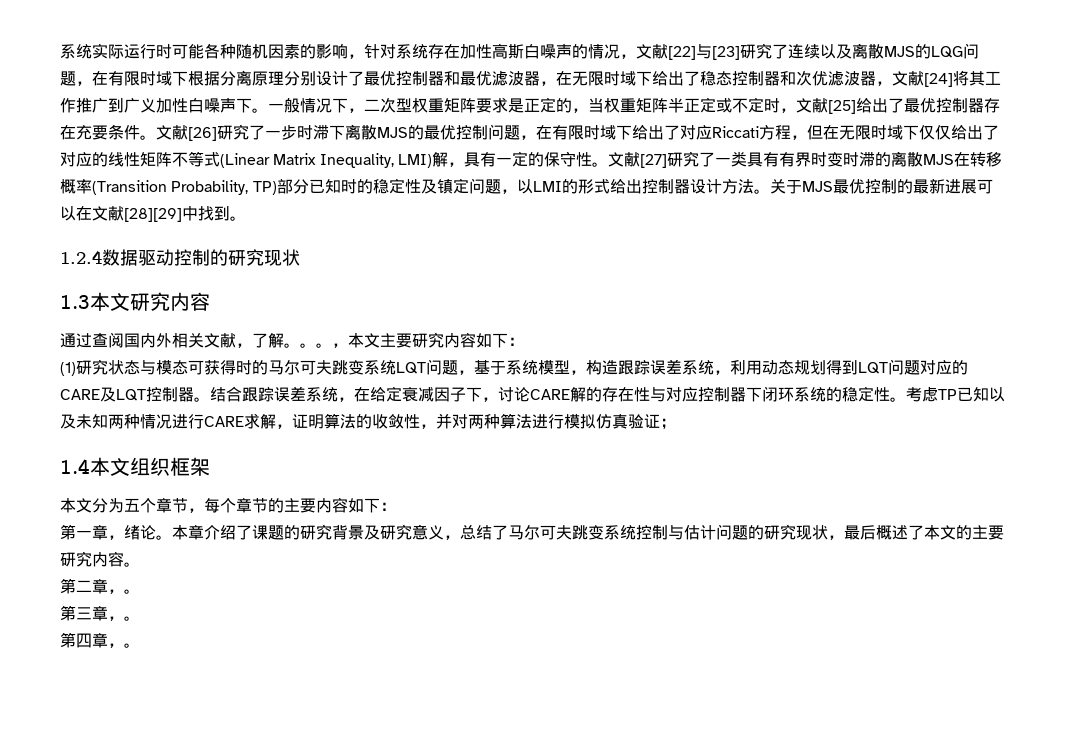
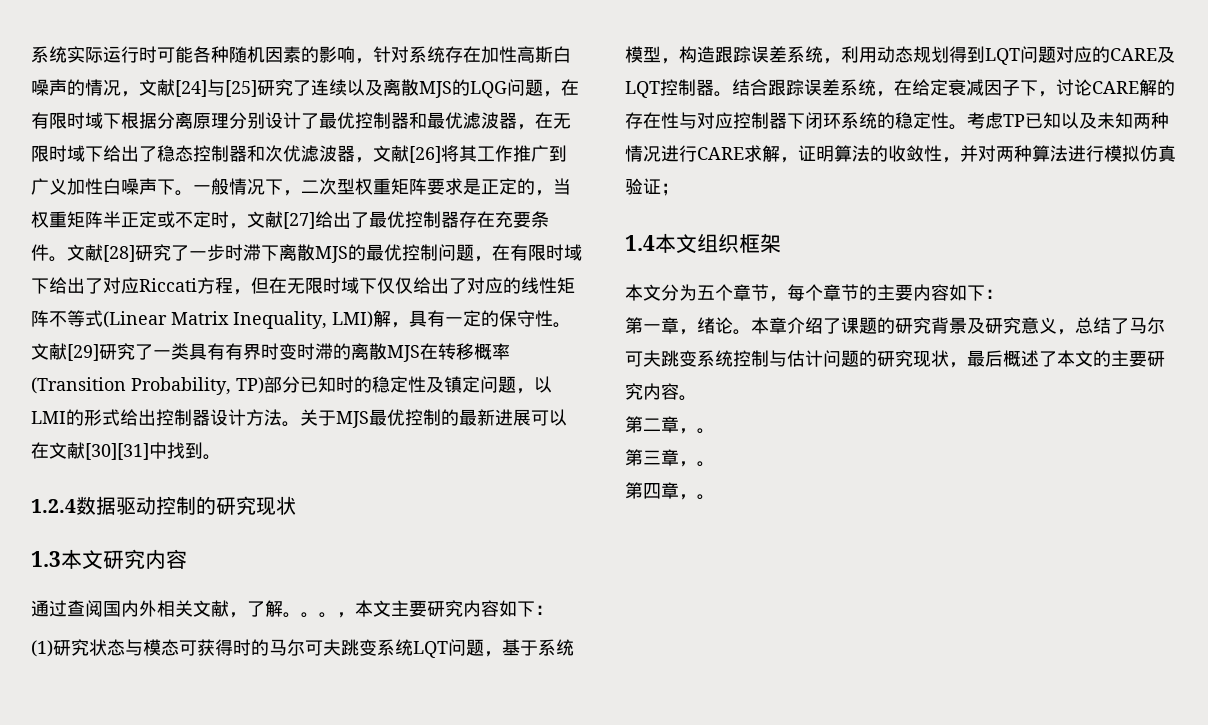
- 系统实际运行时可能各种随机因素的影响，针对系统存在加性高斯白噪声的情况，文献[22]与[23]研究了连续以及离散MJS的LQG问题，在有限时域下根据分离原理分别设计了最优控制器和最优滤波器，在无限时域下给出了稳态控制器和次优滤波器，文献[24]将其工作推广到广义加性白噪声下。
+ 系统实际运行时可能各种随机因素的影响，针对系统存在加性高斯白噪声的情况，文献[24]与[25]研究了连续以及离散MJS的LQG问题，在有限时域下根据分离原理分别设计了最优控制器和最优滤波器，在无限时域下给出了稳态控制器和次优滤波器，文献[26]将其工作推广到广义加性白噪声下。
- 一般情况下，二次型权重矩阵要求是正定的，当权重矩阵半正定或不定时，文献[25]给出了最优控制器存在充要条件。
+ 一般情况下，二次型权重矩阵要求是正定的，当权重矩阵半正定或不定时，文献[27]给出了最优控制器存在充要条件。
- 文献[26]研究了一步时滞下离散MJS的最优控制问题，在有限时域下给出了对应Riccati方程，但在无限时域下仅仅给出了对应的线性矩阵不等式(Linear Matrix Inequality, LMI)解，具有一定的保守性。
+ 文献[28]研究了一步时滞下离散MJS的最优控制问题，在有限时域下给出了对应Riccati方程，但在无限时域下仅仅给出了对应的线性矩阵不等式(Linear Matrix Inequality, LMI)解，具有一定的保守性。
- 文献[27]研究了一类具有有界时变时滞的离散MJS在转移概率(Transition Probability, TP)部分已知时的稳定性及镇定问题，以LMI的形式给出控制器设计方法。
+ 文献[29]研究了一类具有有界时变时滞的离散MJS在转移概率(Transition Probability, TP)部分已知时的稳定性及镇定问题，以LMI的形式给出控制器设计方法。
- 关于MJS最优控制的最新进展可以在文献[28][29]中找到。
+ 关于MJS最优控制的最新进展可以在文献[30][31]中找到。

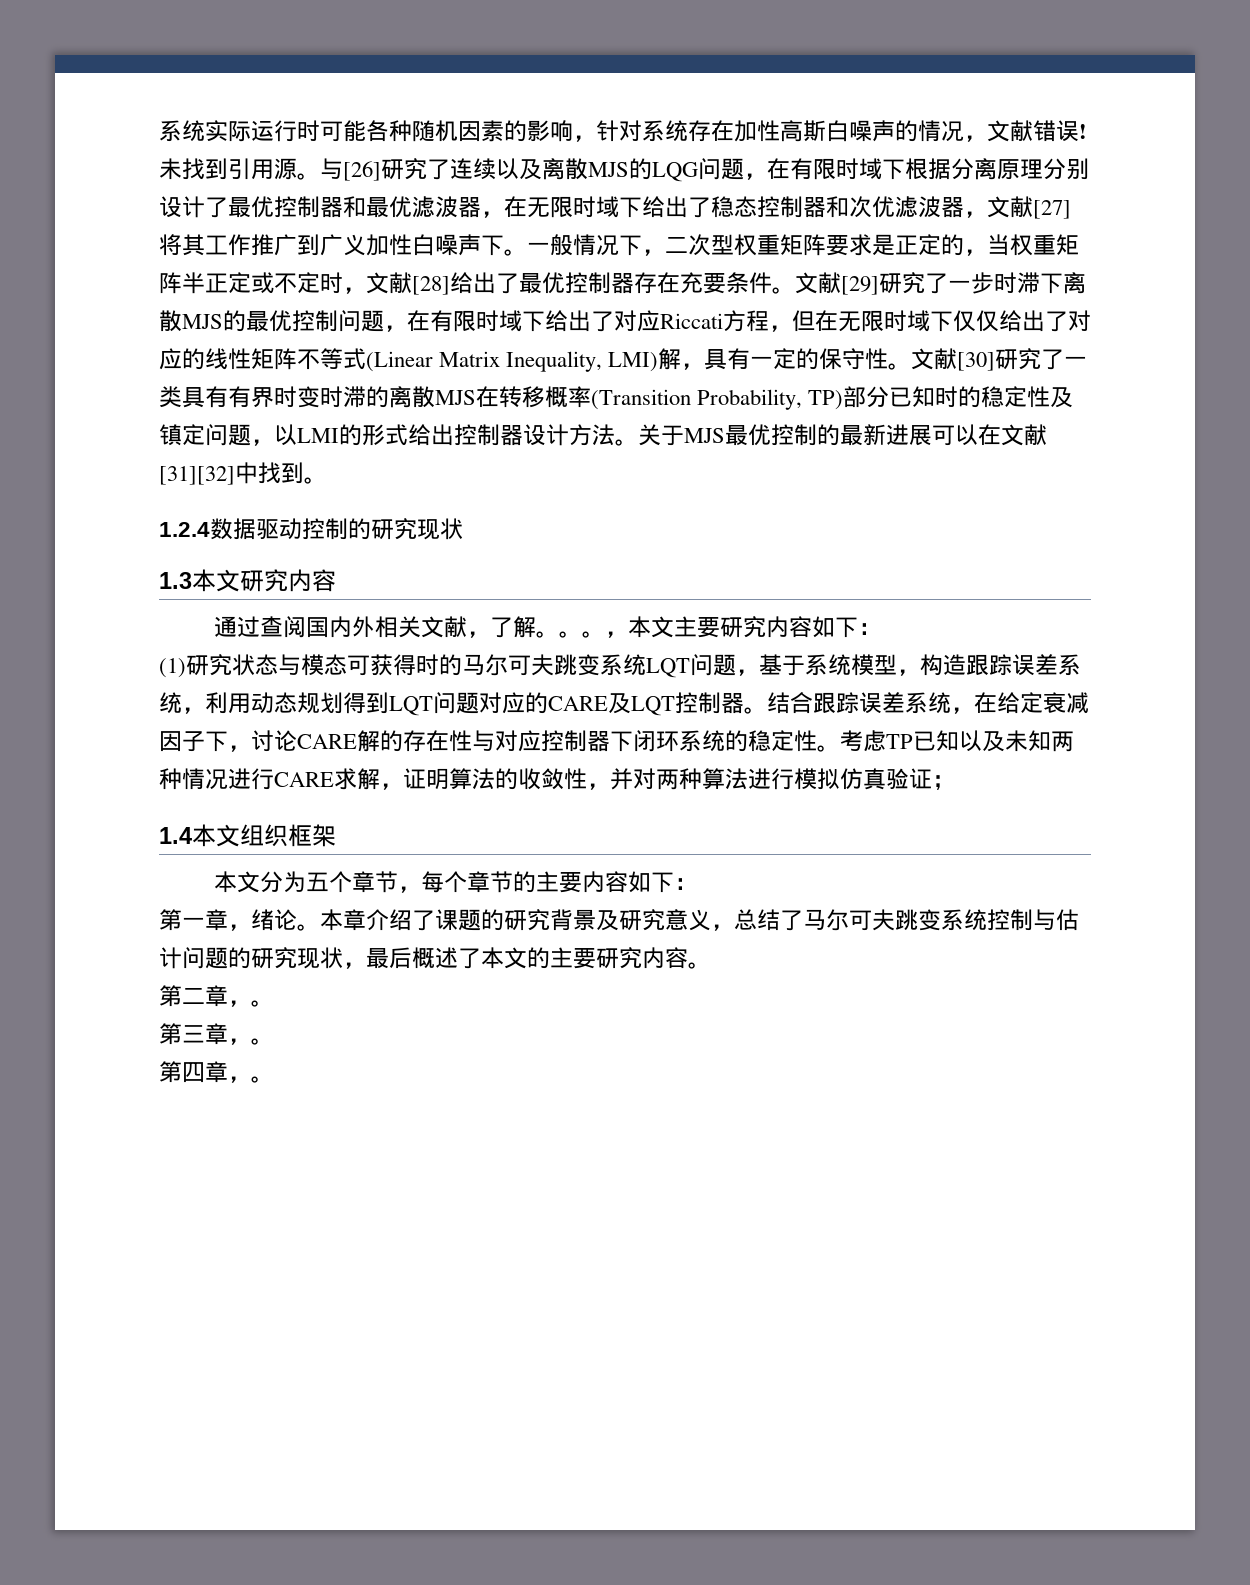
- 系统实际运行时可能各种随机因素的影响，针对系统存在加性高斯白噪声的情况，文献[24]与[25]研究了连续以及离散MJS的LQG问题，在有限时域下根据分离原理分别设计了最优控制器和最优滤波器，在无限时域下给出了稳态控制器和次优滤波器，文献[26]将其工作推广到广义加性白噪声下。
+ 系统实际运行时可能各种随机因素的影响，针对系统存在加性高斯白噪声的情况，文献错误!未找到引用源。与[26]研究了连续以及离散MJS的LQG问题，在有限时域下根据分离原理分别设计了最优控制器和最优滤波器，在无限时域下给出了稳态控制器和次优滤波器，文献[27]将其工作推广到广义加性白噪声下。
- 一般情况下，二次型权重矩阵要求是正定的，当权重矩阵半正定或不定时，文献[27]给出了最优控制器存在充要条件。
+ 一般情况下，二次型权重矩阵要求是正定的，当权重矩阵半正定或不定时，文献[28]给出了最优控制器存在充要条件。
- 文献[28]研究了一步时滞下离散MJS的最优控制问题，在有限时域下给出了对应Riccati方程，但在无限时域下仅仅给出了对应的线性矩阵不等式(Linear Matrix Inequality, LMI)解，具有一定的保守性。
+ 文献[29]研究了一步时滞下离散MJS的最优控制问题，在有限时域下给出了对应Riccati方程，但在无限时域下仅仅给出了对应的线性矩阵不等式(Linear Matrix Inequality, LMI)解，具有一定的保守性。
- 文献[29]研究了一类具有有界时变时滞的离散MJS在转移概率(Transition Probability, TP)部分已知时的稳定性及镇定问题，以LMI的形式给出控制器设计方法。
+ 文献[30]研究了一类具有有界时变时滞的离散MJS在转移概率(Transition Probability, TP)部分已知时的稳定性及镇定问题，以LMI的形式给出控制器设计方法。
- 关于MJS最优控制的最新进展可以在文献[30][31]中找到。
+ 关于MJS最优控制的最新进展可以在文献[31][32]中找到。

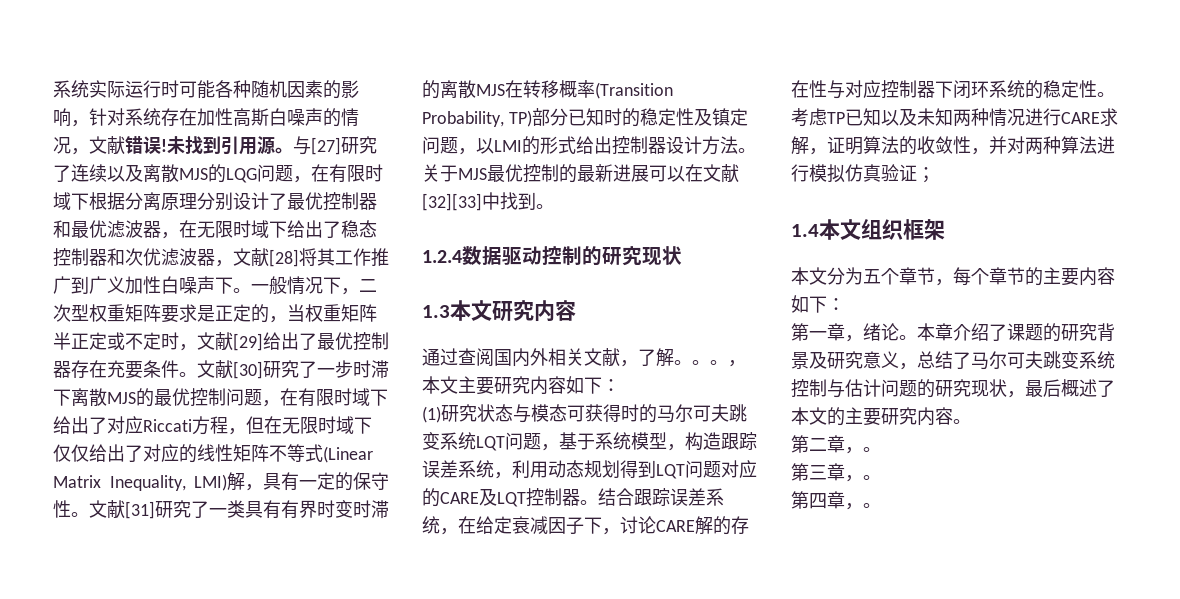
- 与[26]研究了连续以及离散MJS的LQG问题，在有限时域下根据分离原理分别设计了最优控制器和最优滤波器，在无限时域下给出了稳态控制器和次优滤波器，文献[27]将其工作推广到广义加性白噪声下。
+ 与[27]研究了连续以及离散MJS的LQG问题，在有限时域下根据分离原理分别设计了最优控制器和最优滤波器，在无限时域下给出了稳态控制器和次优滤波器，文献[28]将其工作推广到广义加性白噪声下。
- 一般情况下，二次型权重矩阵要求是正定的，当权重矩阵半正定或不定时，文献[28]给出了最优控制器存在充要条件。
+ 一般情况下，二次型权重矩阵要求是正定的，当权重矩阵半正定或不定时，文献[29]给出了最优控制器存在充要条件。
- 文献[29]研究了一步时滞下离散MJS的最优控制问题，在有限时域下给出了对应Riccati方程，但在无限时域下仅仅给出了对应的线性矩阵不等式(Linear Matrix Inequality, LMI)解，具有一定的保守性。
+ 文献[30]研究了一步时滞下离散MJS的最优控制问题，在有限时域下给出了对应Riccati方程，但在无限时域下仅仅给出了对应的线性矩阵不等式(Linear Matrix Inequality, LMI)解，具有一定的保守性。
- 文献[30]研究了一类具有有界时变时滞的离散MJS在转移概率(Transition Probability, TP)部分已知时的稳定性及镇定问题，以LMI的形式给出控制器设计方法。
+ 文献[31]研究了一类具有有界时变时滞的离散MJS在转移概率(Transition Probability, TP)部分已知时的稳定性及镇定问题，以LMI的形式给出控制器设计方法。
- 关于MJS最优控制的最新进展可以在文献[31][32]中找到。
+ 关于MJS最优控制的最新进展可以在文献[32][33]中找到。

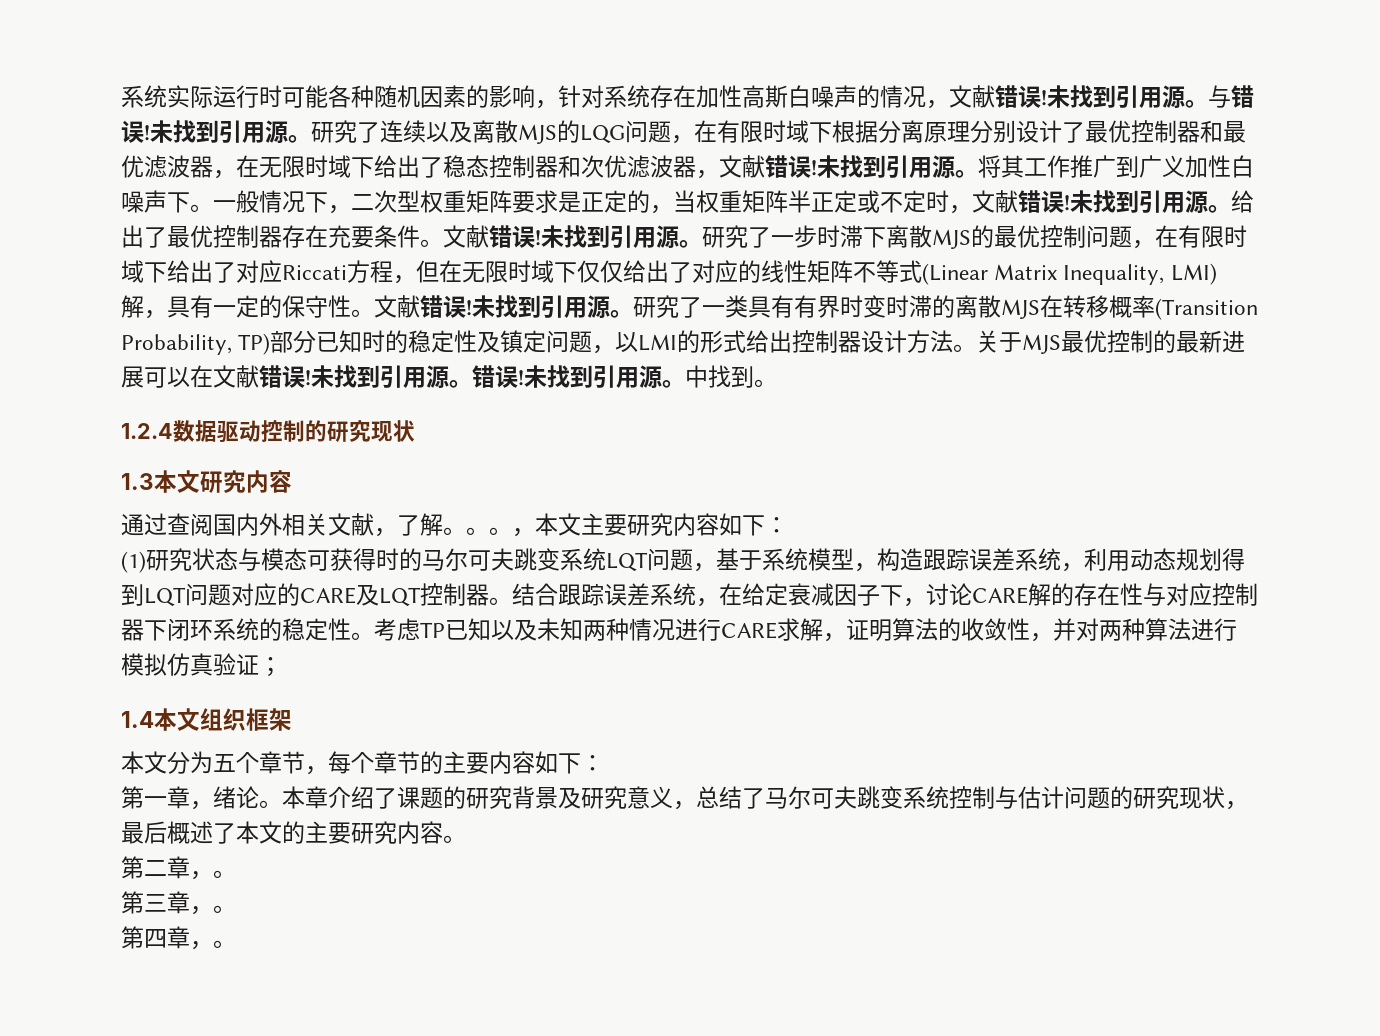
- 与[27]研究了连续以及离散MJS的LQG问题，在有限时域下根据分离原理分别设计了最优控制器和最优滤波器，在无限时域下给出了稳态控制器和次优滤波器，文献[28]将其工作推广到广义加性白噪声下。
+ 与错误!未找到引用源。研究了连续以及离散MJS的LQG问题，在有限时域下根据分离原理分别设计了最优控制器和最优滤波器，在无限时域下给出了稳态控制器和次优滤波器，文献错误!未找到引用源。将其工作推广到广义加性白噪声下。
- 一般情况下，二次型权重矩阵要求是正定的，当权重矩阵半正定或不定时，文献[29]给出了最优控制器存在充要条件。
+ 一般情况下，二次型权重矩阵要求是正定的，当权重矩阵半正定或不定时，文献错误!未找到引用源。给出了最优控制器存在充要条件。
- 文献[30]研究了一步时滞下离散MJS的最优控制问题，在有限时域下给出了对应Riccati方程，但在无限时域下仅仅给出了对应的线性矩阵不等式(Linear Matrix Inequality, LMI)解，具有一定的保守性。
+ 文献错误!未找到引用源。研究了一步时滞下离散MJS的最优控制问题，在有限时域下给出了对应Riccati方程，但在无限时域下仅仅给出了对应的线性矩阵不等式(Linear Matrix Inequality, LMI)解，具有一定的保守性。
- 文献[31]研究了一类具有有界时变时滞的离散MJS在转移概率(Transition Probability, TP)部分已知时的稳定性及镇定问题，以LMI的形式给出控制器设计方法。
+ 文献错误!未找到引用源。研究了一类具有有界时变时滞的离散MJS在转移概率(Transition Probability, TP)部分已知时的稳定性及镇定问题，以LMI的形式给出控制器设计方法。
- 关于MJS最优控制的最新进展可以在文献[32][33]中找到。
+ 关于MJS最优控制的最新进展可以在文献错误!未找到引用源。错误!未找到引用源。中找到。

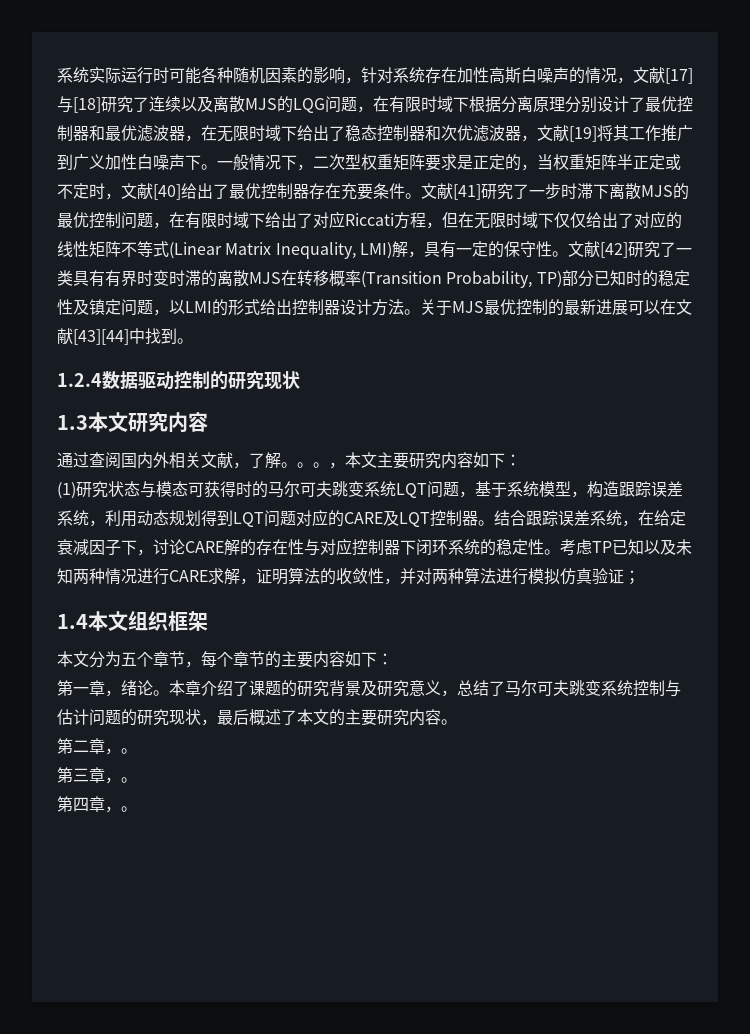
- 系统实际运行时可能各种随机因素的影响，针对系统存在加性高斯白噪声的情况，文献错误!未找到引用源。与错误!未找到引用源。研究了连续以及离散MJS的LQG问题，在有限时域下根据分离原理分别设计了最优控制器和最优滤波器，在无限时域下给出了稳态控制器和次优滤波器，文献错误!未找到引用源。将其工作推广到广义加性白噪声下。
+ 系统实际运行时可能各种随机因素的影响，针对系统存在加性高斯白噪声的情况，文献[17]与[18]研究了连续以及离散MJS的LQG问题，在有限时域下根据分离原理分别设计了最优控制器和最优滤波器，在无限时域下给出了稳态控制器和次优滤波器，文献[19]将其工作推广到广义加性白噪声下。
- 一般情况下，二次型权重矩阵要求是正定的，当权重矩阵半正定或不定时，文献错误!未找到引用源。给出了最优控制器存在充要条件。
+ 一般情况下，二次型权重矩阵要求是正定的，当权重矩阵半正定或不定时，文献[40]给出了最优控制器存在充要条件。
- 文献错误!未找到引用源。研究了一步时滞下离散MJS的最优控制问题，在有限时域下给出了对应Riccati方程，但在无限时域下仅仅给出了对应的线性矩阵不等式(Linear Matrix Inequality, LMI)解，具有一定的保守性。
+ 文献[41]研究了一步时滞下离散MJS的最优控制问题，在有限时域下给出了对应Riccati方程，但在无限时域下仅仅给出了对应的线性矩阵不等式(Linear Matrix Inequality, LMI)解，具有一定的保守性。
- 文献错误!未找到引用源。研究了一类具有有界时变时滞的离散MJS在转移概率(Transition Probability, TP)部分已知时的稳定性及镇定问题，以LMI的形式给出控制器设计方法。
+ 文献[42]研究了一类具有有界时变时滞的离散MJS在转移概率(Transition Probability, TP)部分已知时的稳定性及镇定问题，以LMI的形式给出控制器设计方法。
- 关于MJS最优控制的最新进展可以在文献错误!未找到引用源。错误!未找到引用源。中找到。
+ 关于MJS最优控制的最新进展可以在文献[43][44]中找到。

